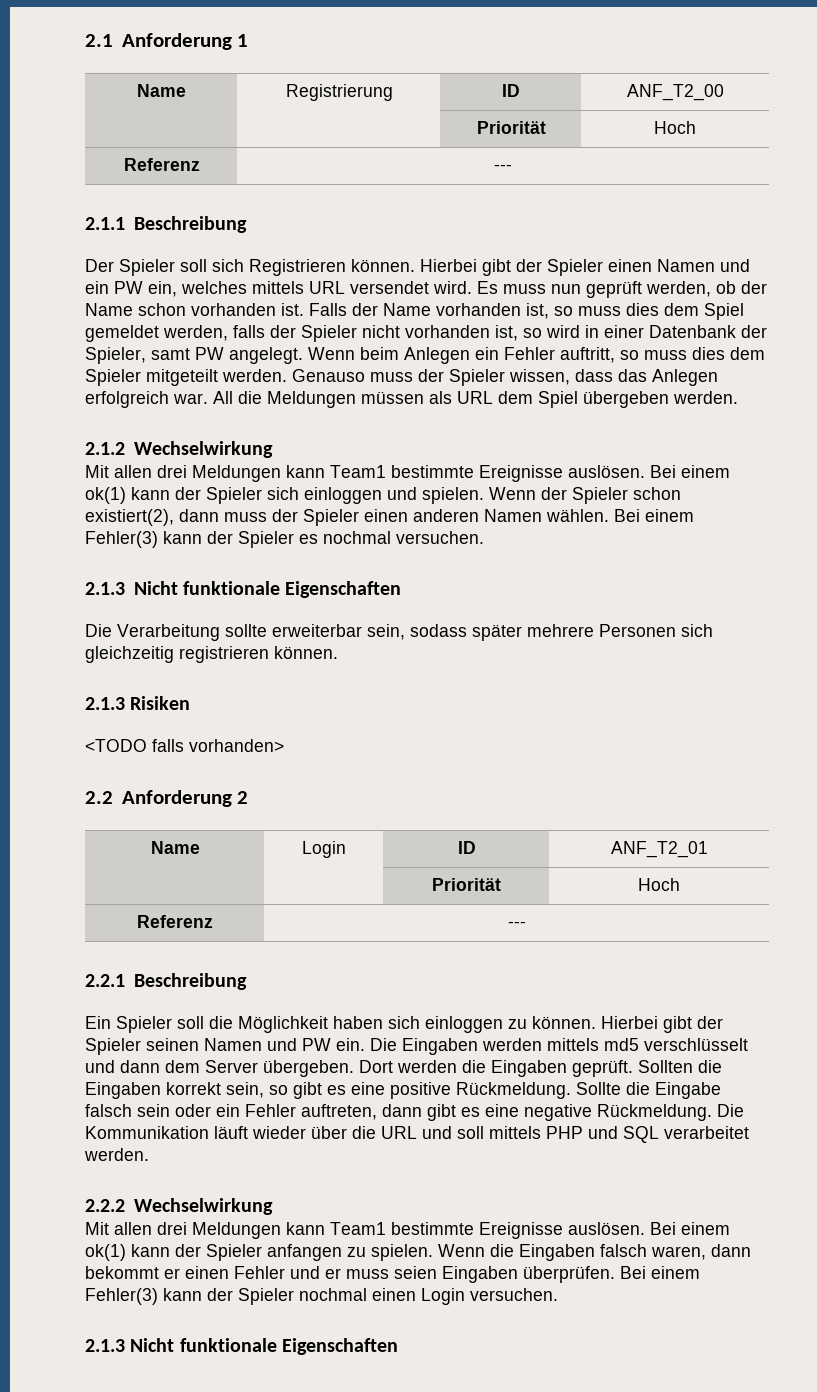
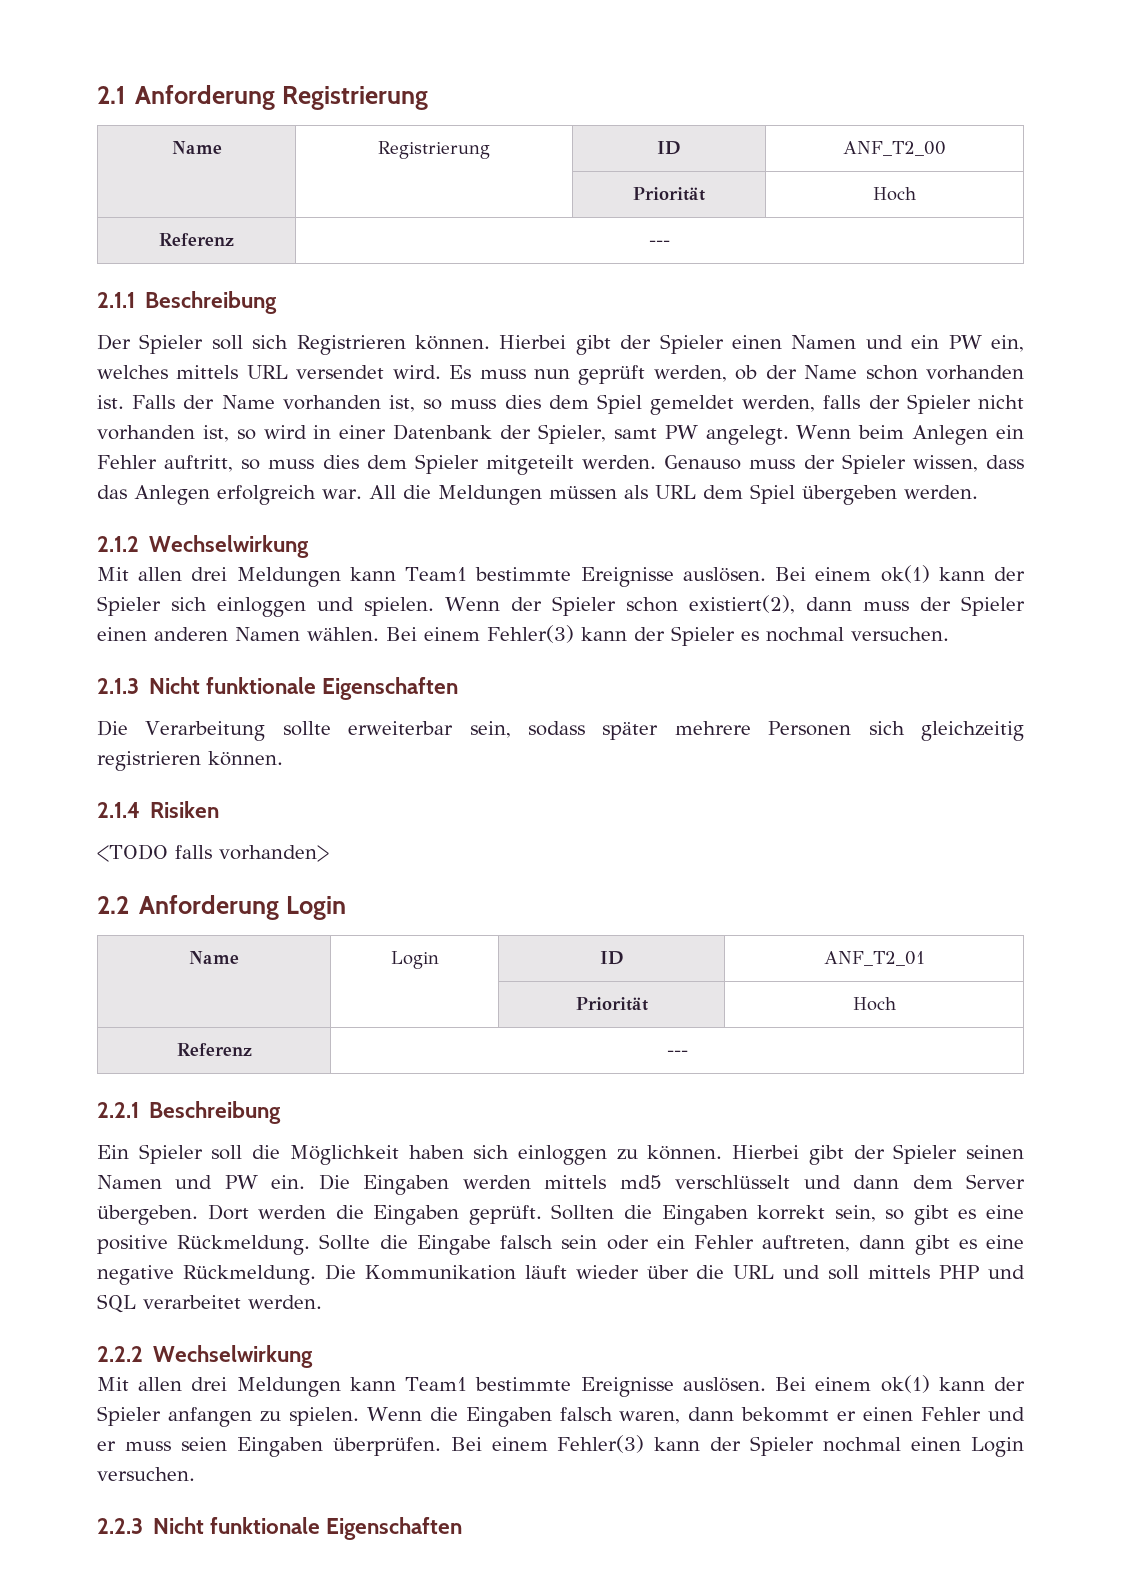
- 2.1 Anforderung 1
+ 2.1 Anforderung Registrierung
- 2.1.3 Risiken
+ 2.1.4 Risiken
- 2.2 Anforderung 2
+ 2.2 Anforderung Login
  Bei einem Fehler(3) kann der Spieler nochmal einen Login versuchen.
- 2.1.3 Nicht funktionale Eigenschaften
+ 2.2.3 Nicht funktionale Eigenschaften

